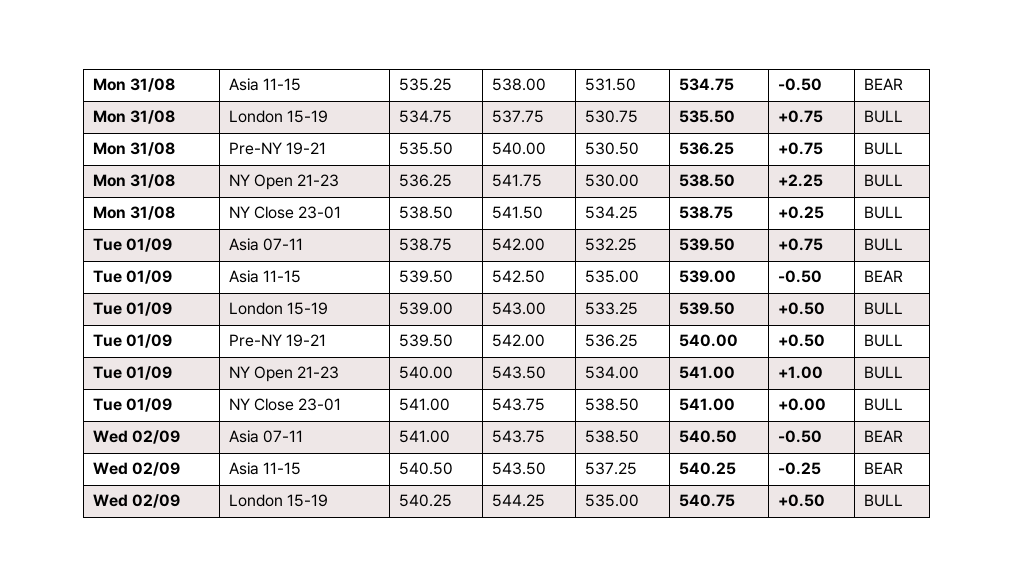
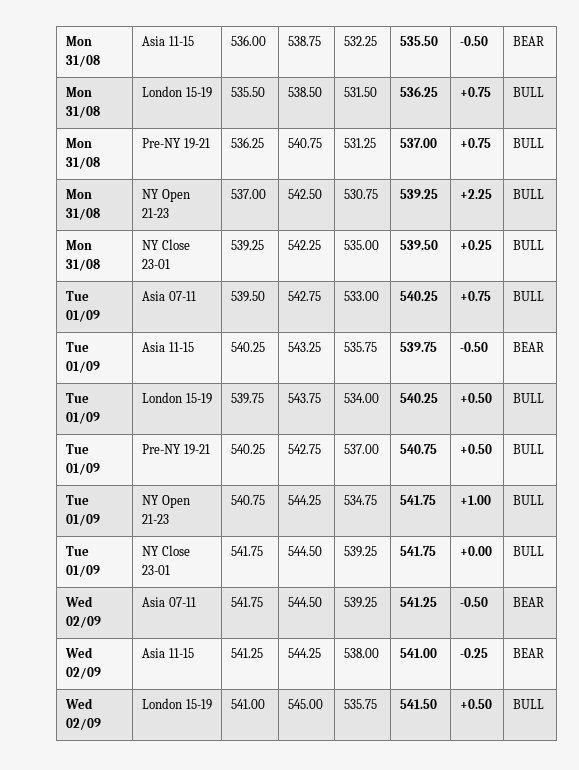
- Mon 31/08 | Asia 11-15 | 535.25 | 538.00 | 531.50 | 534.75 | -0.50 | BEAR
+ Mon 31/08 | Asia 11-15 | 536.00 | 538.75 | 532.25 | 535.50 | -0.50 | BEAR
- Mon 31/08 | London 15-19 | 534.75 | 537.75 | 530.75 | 535.50 | +0.75 | BULL
+ Mon 31/08 | London 15-19 | 535.50 | 538.50 | 531.50 | 536.25 | +0.75 | BULL
- Mon 31/08 | Pre-NY 19-21 | 535.50 | 540.00 | 530.50 | 536.25 | +0.75 | BULL
+ Mon 31/08 | Pre-NY 19-21 | 536.25 | 540.75 | 531.25 | 537.00 | +0.75 | BULL
- Mon 31/08 | NY Open 21-23 | 536.25 | 541.75 | 530.00 | 538.50 | +2.25 | BULL
+ Mon 31/08 | NY Open 21-23 | 537.00 | 542.50 | 530.75 | 539.25 | +2.25 | BULL
- Mon 31/08 | NY Close 23-01 | 538.50 | 541.50 | 534.25 | 538.75 | +0.25 | BULL
+ Mon 31/08 | NY Close 23-01 | 539.25 | 542.25 | 535.00 | 539.50 | +0.25 | BULL
- Tue 01/09 | Asia 07-11 | 538.75 | 542.00 | 532.25 | 539.50 | +0.75 | BULL
+ Tue 01/09 | Asia 07-11 | 539.50 | 542.75 | 533.00 | 540.25 | +0.75 | BULL
- Tue 01/09 | Asia 11-15 | 539.50 | 542.50 | 535.00 | 539.00 | -0.50 | BEAR
+ Tue 01/09 | Asia 11-15 | 540.25 | 543.25 | 535.75 | 539.75 | -0.50 | BEAR
- Tue 01/09 | London 15-19 | 539.00 | 543.00 | 533.25 | 539.50 | +0.50 | BULL
+ Tue 01/09 | London 15-19 | 539.75 | 543.75 | 534.00 | 540.25 | +0.50 | BULL
- Tue 01/09 | Pre-NY 19-21 | 539.50 | 542.00 | 536.25 | 540.00 | +0.50 | BULL
+ Tue 01/09 | Pre-NY 19-21 | 540.25 | 542.75 | 537.00 | 540.75 | +0.50 | BULL
- Tue 01/09 | NY Open 21-23 | 540.00 | 543.50 | 534.00 | 541.00 | +1.00 | BULL
+ Tue 01/09 | NY Open 21-23 | 540.75 | 544.25 | 534.75 | 541.75 | +1.00 | BULL
- Tue 01/09 | NY Close 23-01 | 541.00 | 543.75 | 538.50 | 541.00 | +0.00 | BULL
+ Tue 01/09 | NY Close 23-01 | 541.75 | 544.50 | 539.25 | 541.75 | +0.00 | BULL
- Wed 02/09 | Asia 07-11 | 541.00 | 543.75 | 538.50 | 540.50 | -0.50 | BEAR
+ Wed 02/09 | Asia 07-11 | 541.75 | 544.50 | 539.25 | 541.25 | -0.50 | BEAR
- Wed 02/09 | Asia 11-15 | 540.50 | 543.50 | 537.25 | 540.25 | -0.25 | BEAR
+ Wed 02/09 | Asia 11-15 | 541.25 | 544.25 | 538.00 | 541.00 | -0.25 | BEAR
- Wed 02/09 | London 15-19 | 540.25 | 544.25 | 535.00 | 540.75 | +0.50 | BULL
+ Wed 02/09 | London 15-19 | 541.00 | 545.00 | 535.75 | 541.50 | +0.50 | BULL

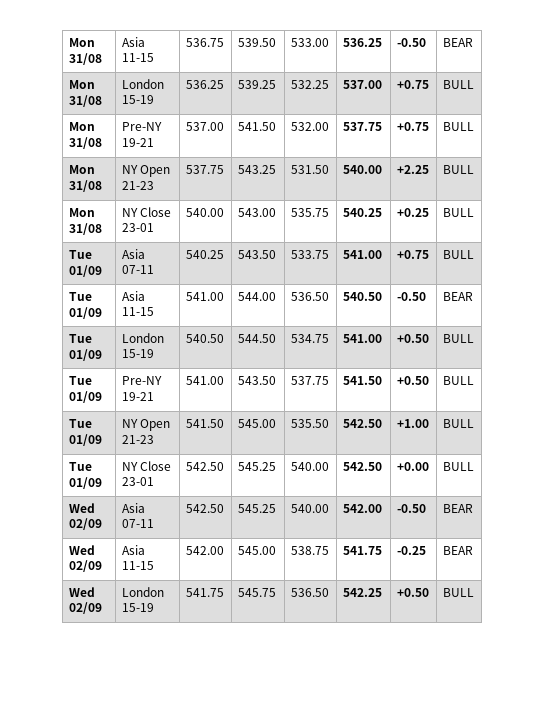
- Mon 31/08 | Asia 11-15 | 536.00 | 538.75 | 532.25 | 535.50 | -0.50 | BEAR
+ Mon 31/08 | Asia 11-15 | 536.75 | 539.50 | 533.00 | 536.25 | -0.50 | BEAR
- Mon 31/08 | London 15-19 | 535.50 | 538.50 | 531.50 | 536.25 | +0.75 | BULL
+ Mon 31/08 | London 15-19 | 536.25 | 539.25 | 532.25 | 537.00 | +0.75 | BULL
- Mon 31/08 | Pre-NY 19-21 | 536.25 | 540.75 | 531.25 | 537.00 | +0.75 | BULL
+ Mon 31/08 | Pre-NY 19-21 | 537.00 | 541.50 | 532.00 | 537.75 | +0.75 | BULL
- Mon 31/08 | NY Open 21-23 | 537.00 | 542.50 | 530.75 | 539.25 | +2.25 | BULL
+ Mon 31/08 | NY Open 21-23 | 537.75 | 543.25 | 531.50 | 540.00 | +2.25 | BULL
- Mon 31/08 | NY Close 23-01 | 539.25 | 542.25 | 535.00 | 539.50 | +0.25 | BULL
+ Mon 31/08 | NY Close 23-01 | 540.00 | 543.00 | 535.75 | 540.25 | +0.25 | BULL
- Tue 01/09 | Asia 07-11 | 539.50 | 542.75 | 533.00 | 540.25 | +0.75 | BULL
+ Tue 01/09 | Asia 07-11 | 540.25 | 543.50 | 533.75 | 541.00 | +0.75 | BULL
- Tue 01/09 | Asia 11-15 | 540.25 | 543.25 | 535.75 | 539.75 | -0.50 | BEAR
+ Tue 01/09 | Asia 11-15 | 541.00 | 544.00 | 536.50 | 540.50 | -0.50 | BEAR
- Tue 01/09 | London 15-19 | 539.75 | 543.75 | 534.00 | 540.25 | +0.50 | BULL
+ Tue 01/09 | London 15-19 | 540.50 | 544.50 | 534.75 | 541.00 | +0.50 | BULL
- Tue 01/09 | Pre-NY 19-21 | 540.25 | 542.75 | 537.00 | 540.75 | +0.50 | BULL
+ Tue 01/09 | Pre-NY 19-21 | 541.00 | 543.50 | 537.75 | 541.50 | +0.50 | BULL
- Tue 01/09 | NY Open 21-23 | 540.75 | 544.25 | 534.75 | 541.75 | +1.00 | BULL
+ Tue 01/09 | NY Open 21-23 | 541.50 | 545.00 | 535.50 | 542.50 | +1.00 | BULL
- Tue 01/09 | NY Close 23-01 | 541.75 | 544.50 | 539.25 | 541.75 | +0.00 | BULL
+ Tue 01/09 | NY Close 23-01 | 542.50 | 545.25 | 540.00 | 542.50 | +0.00 | BULL
- Wed 02/09 | Asia 07-11 | 541.75 | 544.50 | 539.25 | 541.25 | -0.50 | BEAR
+ Wed 02/09 | Asia 07-11 | 542.50 | 545.25 | 540.00 | 542.00 | -0.50 | BEAR
- Wed 02/09 | Asia 11-15 | 541.25 | 544.25 | 538.00 | 541.00 | -0.25 | BEAR
+ Wed 02/09 | Asia 11-15 | 542.00 | 545.00 | 538.75 | 541.75 | -0.25 | BEAR
- Wed 02/09 | London 15-19 | 541.00 | 545.00 | 535.75 | 541.50 | +0.50 | BULL
+ Wed 02/09 | London 15-19 | 541.75 | 545.75 | 536.50 | 542.25 | +0.50 | BULL

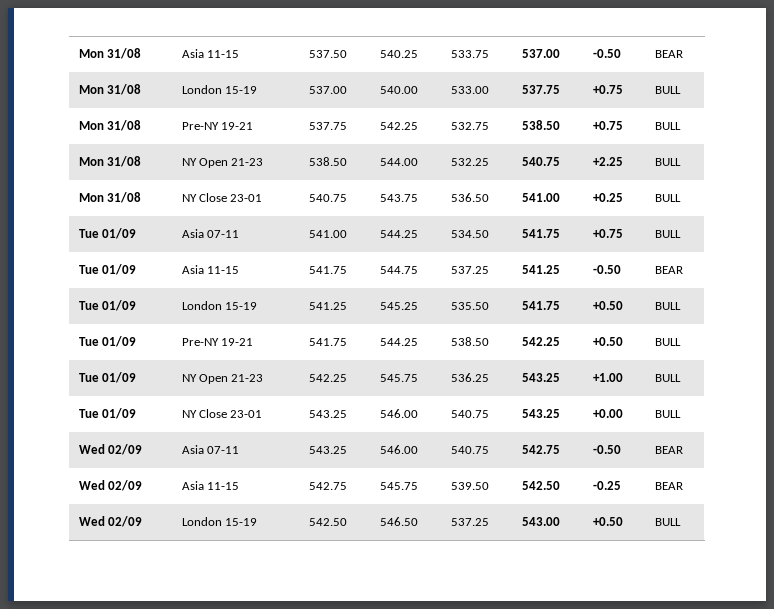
- Mon 31/08 | Asia 11-15 | 536.75 | 539.50 | 533.00 | 536.25 | -0.50 | BEAR
+ Mon 31/08 | Asia 11-15 | 537.50 | 540.25 | 533.75 | 537.00 | -0.50 | BEAR
- Mon 31/08 | London 15-19 | 536.25 | 539.25 | 532.25 | 537.00 | +0.75 | BULL
+ Mon 31/08 | London 15-19 | 537.00 | 540.00 | 533.00 | 537.75 | +0.75 | BULL
- Mon 31/08 | Pre-NY 19-21 | 537.00 | 541.50 | 532.00 | 537.75 | +0.75 | BULL
+ Mon 31/08 | Pre-NY 19-21 | 537.75 | 542.25 | 532.75 | 538.50 | +0.75 | BULL
- Mon 31/08 | NY Open 21-23 | 537.75 | 543.25 | 531.50 | 540.00 | +2.25 | BULL
+ Mon 31/08 | NY Open 21-23 | 538.50 | 544.00 | 532.25 | 540.75 | +2.25 | BULL
- Mon 31/08 | NY Close 23-01 | 540.00 | 543.00 | 535.75 | 540.25 | +0.25 | BULL
+ Mon 31/08 | NY Close 23-01 | 540.75 | 543.75 | 536.50 | 541.00 | +0.25 | BULL
- Tue 01/09 | Asia 07-11 | 540.25 | 543.50 | 533.75 | 541.00 | +0.75 | BULL
+ Tue 01/09 | Asia 07-11 | 541.00 | 544.25 | 534.50 | 541.75 | +0.75 | BULL
- Tue 01/09 | Asia 11-15 | 541.00 | 544.00 | 536.50 | 540.50 | -0.50 | BEAR
+ Tue 01/09 | Asia 11-15 | 541.75 | 544.75 | 537.25 | 541.25 | -0.50 | BEAR
- Tue 01/09 | London 15-19 | 540.50 | 544.50 | 534.75 | 541.00 | +0.50 | BULL
+ Tue 01/09 | London 15-19 | 541.25 | 545.25 | 535.50 | 541.75 | +0.50 | BULL
- Tue 01/09 | Pre-NY 19-21 | 541.00 | 543.50 | 537.75 | 541.50 | +0.50 | BULL
+ Tue 01/09 | Pre-NY 19-21 | 541.75 | 544.25 | 538.50 | 542.25 | +0.50 | BULL
- Tue 01/09 | NY Open 21-23 | 541.50 | 545.00 | 535.50 | 542.50 | +1.00 | BULL
+ Tue 01/09 | NY Open 21-23 | 542.25 | 545.75 | 536.25 | 543.25 | +1.00 | BULL
- Tue 01/09 | NY Close 23-01 | 542.50 | 545.25 | 540.00 | 542.50 | +0.00 | BULL
+ Tue 01/09 | NY Close 23-01 | 543.25 | 546.00 | 540.75 | 543.25 | +0.00 | BULL
- Wed 02/09 | Asia 07-11 | 542.50 | 545.25 | 540.00 | 542.00 | -0.50 | BEAR
+ Wed 02/09 | Asia 07-11 | 543.25 | 546.00 | 540.75 | 542.75 | -0.50 | BEAR
- Wed 02/09 | Asia 11-15 | 542.00 | 545.00 | 538.75 | 541.75 | -0.25 | BEAR
+ Wed 02/09 | Asia 11-15 | 542.75 | 545.75 | 539.50 | 542.50 | -0.25 | BEAR
- Wed 02/09 | London 15-19 | 541.75 | 545.75 | 536.50 | 542.25 | +0.50 | BULL
+ Wed 02/09 | London 15-19 | 542.50 | 546.50 | 537.25 | 543.00 | +0.50 | BULL

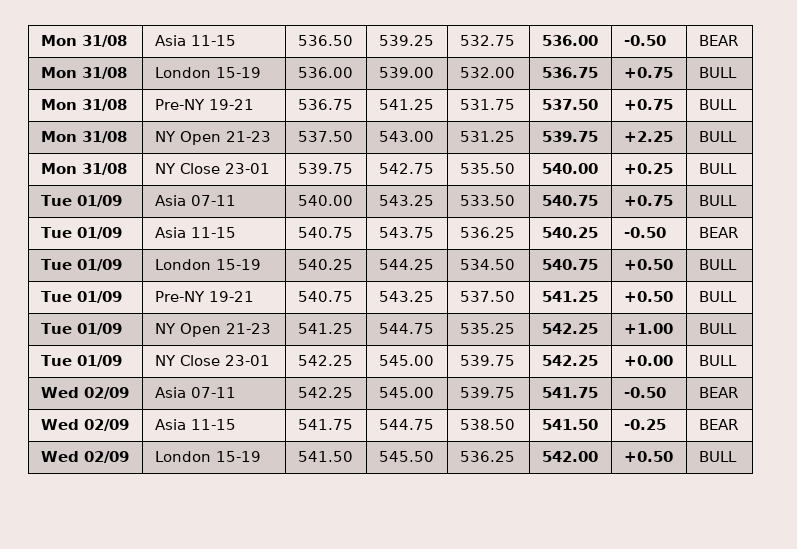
- Mon 31/08 | Asia 11-15 | 537.50 | 540.25 | 533.75 | 537.00 | -0.50 | BEAR
+ Mon 31/08 | Asia 11-15 | 536.50 | 539.25 | 532.75 | 536.00 | -0.50 | BEAR
- Mon 31/08 | London 15-19 | 537.00 | 540.00 | 533.00 | 537.75 | +0.75 | BULL
+ Mon 31/08 | London 15-19 | 536.00 | 539.00 | 532.00 | 536.75 | +0.75 | BULL
- Mon 31/08 | Pre-NY 19-21 | 537.75 | 542.25 | 532.75 | 538.50 | +0.75 | BULL
+ Mon 31/08 | Pre-NY 19-21 | 536.75 | 541.25 | 531.75 | 537.50 | +0.75 | BULL
- Mon 31/08 | NY Open 21-23 | 538.50 | 544.00 | 532.25 | 540.75 | +2.25 | BULL
+ Mon 31/08 | NY Open 21-23 | 537.50 | 543.00 | 531.25 | 539.75 | +2.25 | BULL
- Mon 31/08 | NY Close 23-01 | 540.75 | 543.75 | 536.50 | 541.00 | +0.25 | BULL
+ Mon 31/08 | NY Close 23-01 | 539.75 | 542.75 | 535.50 | 540.00 | +0.25 | BULL
- Tue 01/09 | Asia 07-11 | 541.00 | 544.25 | 534.50 | 541.75 | +0.75 | BULL
+ Tue 01/09 | Asia 07-11 | 540.00 | 543.25 | 533.50 | 540.75 | +0.75 | BULL
- Tue 01/09 | Asia 11-15 | 541.75 | 544.75 | 537.25 | 541.25 | -0.50 | BEAR
+ Tue 01/09 | Asia 11-15 | 540.75 | 543.75 | 536.25 | 540.25 | -0.50 | BEAR
- Tue 01/09 | London 15-19 | 541.25 | 545.25 | 535.50 | 541.75 | +0.50 | BULL
+ Tue 01/09 | London 15-19 | 540.25 | 544.25 | 534.50 | 540.75 | +0.50 | BULL
- Tue 01/09 | Pre-NY 19-21 | 541.75 | 544.25 | 538.50 | 542.25 | +0.50 | BULL
+ Tue 01/09 | Pre-NY 19-21 | 540.75 | 543.25 | 537.50 | 541.25 | +0.50 | BULL
- Tue 01/09 | NY Open 21-23 | 542.25 | 545.75 | 536.25 | 543.25 | +1.00 | BULL
+ Tue 01/09 | NY Open 21-23 | 541.25 | 544.75 | 535.25 | 542.25 | +1.00 | BULL
- Tue 01/09 | NY Close 23-01 | 543.25 | 546.00 | 540.75 | 543.25 | +0.00 | BULL
+ Tue 01/09 | NY Close 23-01 | 542.25 | 545.00 | 539.75 | 542.25 | +0.00 | BULL
- Wed 02/09 | Asia 07-11 | 543.25 | 546.00 | 540.75 | 542.75 | -0.50 | BEAR
+ Wed 02/09 | Asia 07-11 | 542.25 | 545.00 | 539.75 | 541.75 | -0.50 | BEAR
- Wed 02/09 | Asia 11-15 | 542.75 | 545.75 | 539.50 | 542.50 | -0.25 | BEAR
+ Wed 02/09 | Asia 11-15 | 541.75 | 544.75 | 538.50 | 541.50 | -0.25 | BEAR
- Wed 02/09 | London 15-19 | 542.50 | 546.50 | 537.25 | 543.00 | +0.50 | BULL
+ Wed 02/09 | London 15-19 | 541.50 | 545.50 | 536.25 | 542.00 | +0.50 | BULL

